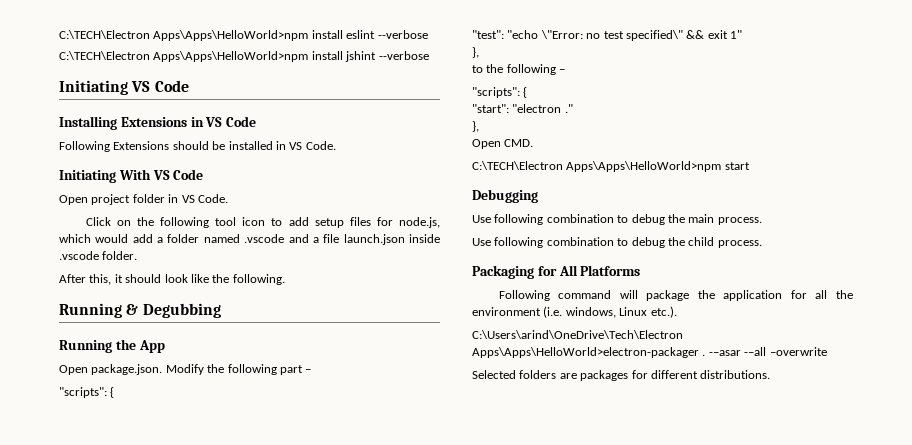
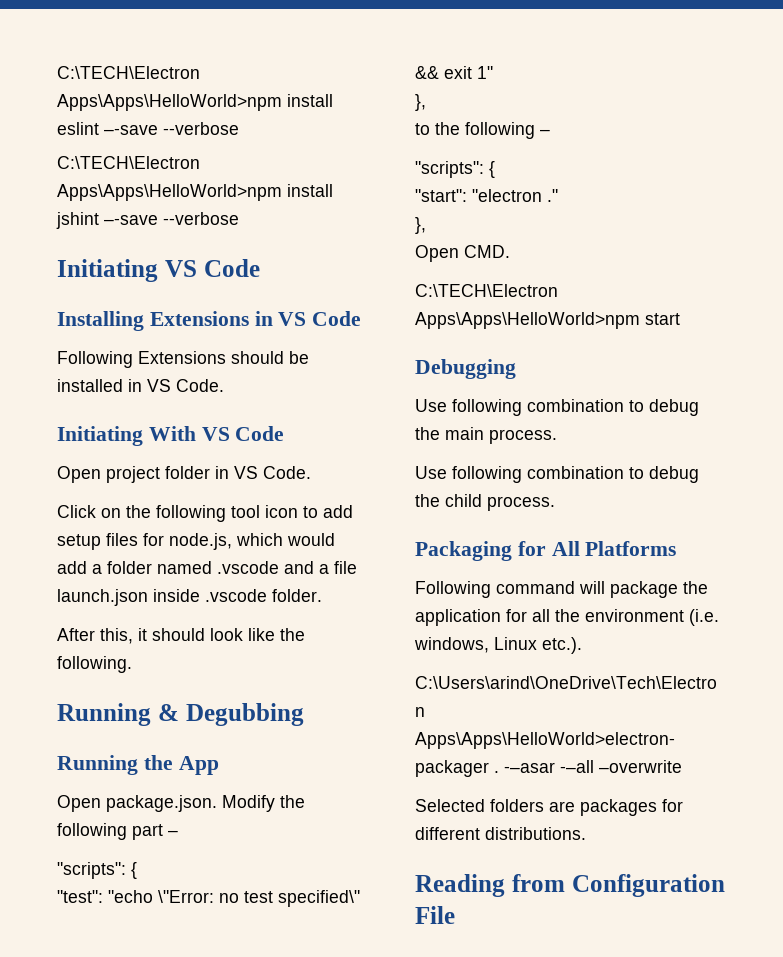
- C:\TECH\Electron Apps\Apps\HelloWorld>npm install eslint --verbose
+ C:\TECH\Electron Apps\Apps\HelloWorld>npm install eslint –-save --verbose
- C:\TECH\Electron Apps\Apps\HelloWorld>npm install jshint --verbose
+ C:\TECH\Electron Apps\Apps\HelloWorld>npm install jshint –-save --verbose
+ Reading from Configuration File

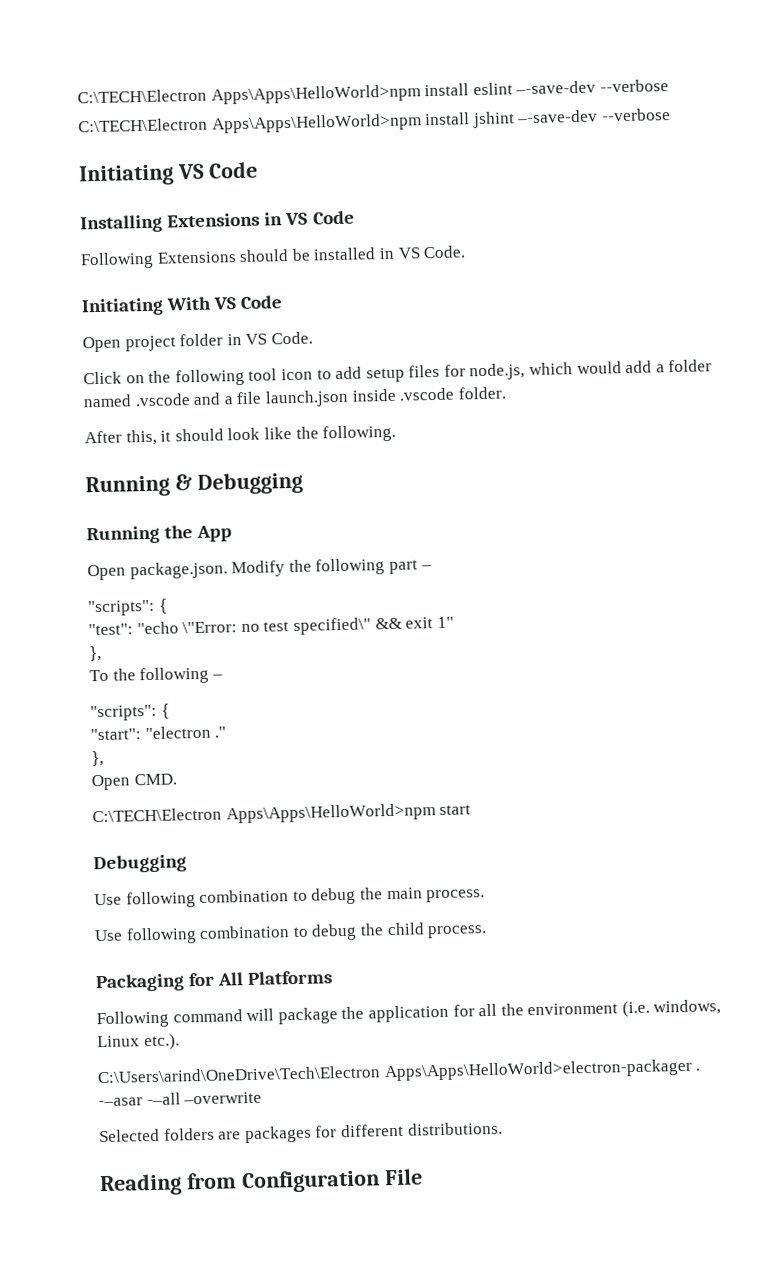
- C:\TECH\Electron Apps\Apps\HelloWorld>npm install eslint –-save --verbose
+ C:\TECH\Electron Apps\Apps\HelloWorld>npm install eslint –-save-dev --verbose
- C:\TECH\Electron Apps\Apps\HelloWorld>npm install jshint –-save --verbose
+ C:\TECH\Electron Apps\Apps\HelloWorld>npm install jshint –-save-dev --verbose
- Running & Degubbing
+ Running & Debugging
- to the following –
+ To the following –

